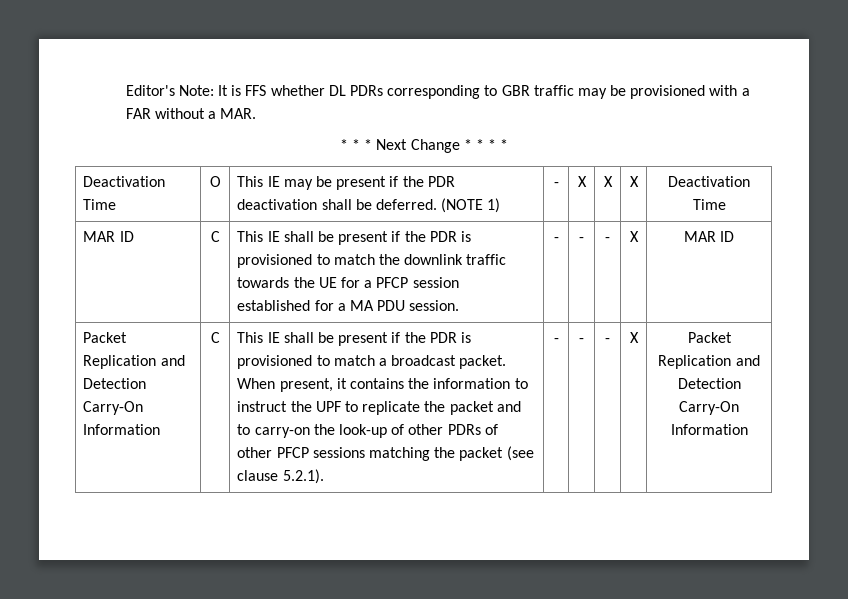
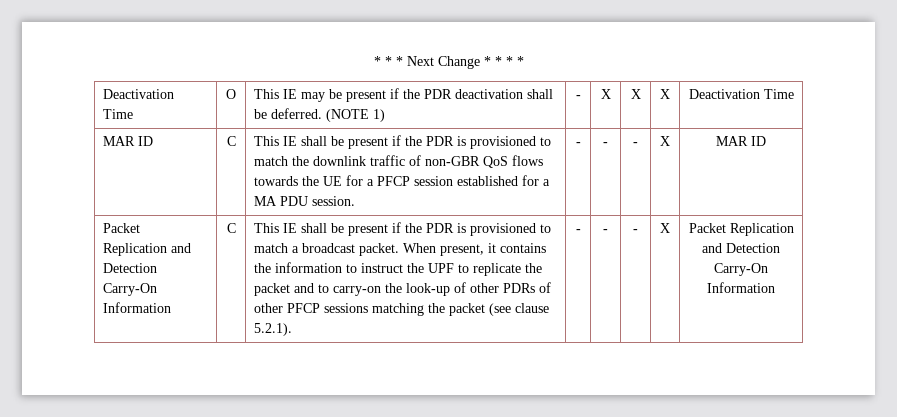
- Editor's Note: It is FFS whether DL PDRs corresponding to GBR traffic may be provisioned with a FAR without a MAR.
- This IE shall be present if the PDR is provisioned to match the downlink traffic towards the UE for a PFCP session established for a MA PDU session.
+ This IE shall be present if the PDR is provisioned to match the downlink traffic of non-GBR QoS flows towards the UE for a PFCP session established for a MA PDU session.

